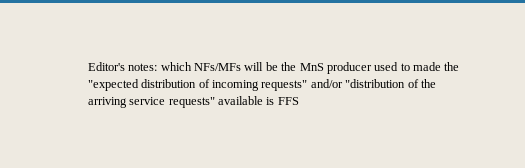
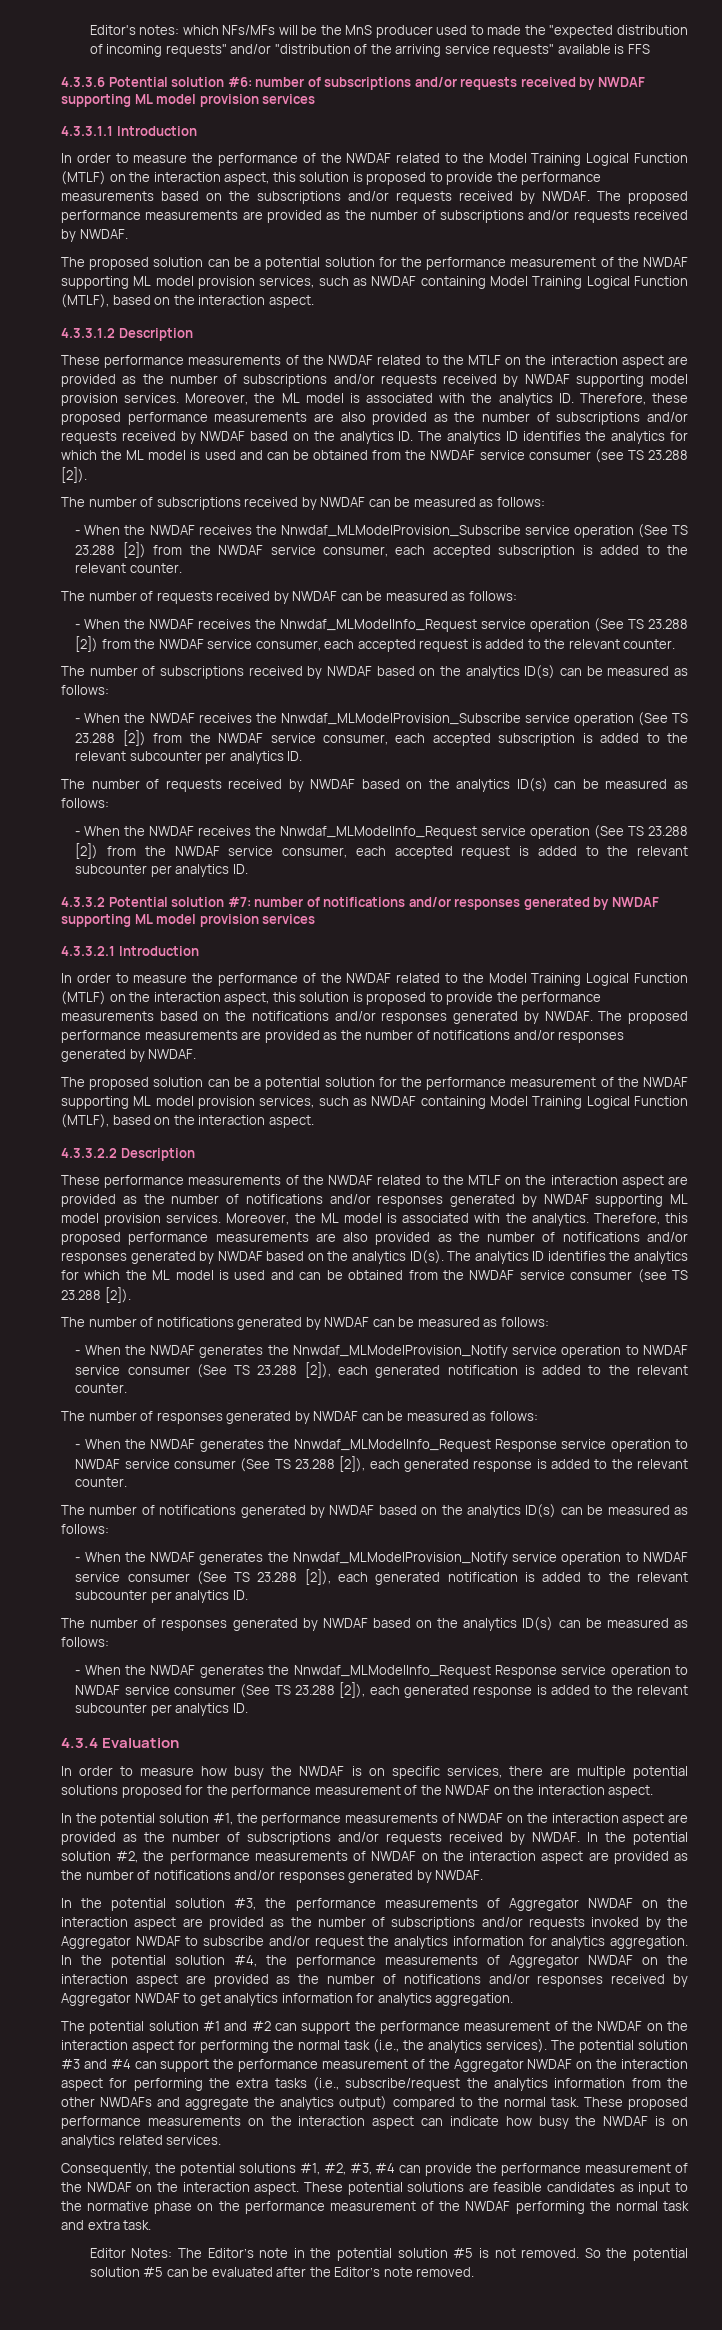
+ 4.3.3.6 Potential solution #6: number of subscriptions and/or requests received by NWDAF supporting ML model provision services
+ 4.3.3.1.1 Introduction
+ In order to measure the performance of the NWDAF related to the Model Training Logical Function (MTLF) on the interaction aspect, this solution is proposed to provide the performance measurements based on the subscriptions and/or requests received by NWDAF. The proposed performance measurements are provided as the number of subscriptions and/or requests received by NWDAF.
+ The proposed solution can be a potential solution for the performance measurement of the NWDAF supporting ML model provision services, such as NWDAF containing Model Training Logical Function (MTLF), based on the interaction aspect.
+ 4.3.3.1.2 Description
+ These performance measurements of the NWDAF related to the MTLF on the interaction aspect are provided as the number of subscriptions and/or requests received by NWDAF supporting model provision services. Moreover, the ML model is associated with the analytics ID. Therefore, these proposed performance measurements are also provided as the number of subscriptions and/or requests received by NWDAF based on the analytics ID. The analytics ID identifies the analytics for which the ML model is used and can be obtained from the NWDAF service consumer (see TS 23.288 [2]).
+ The number of subscriptions received by NWDAF can be measured as follows:
+ - When the NWDAF receives the Nnwdaf_MLModelProvision_Subscribe service operation (See TS 23.288 [2]) from the NWDAF service consumer, each accepted subscription is added to the relevant counter.
+ The number of requests received by NWDAF can be measured as follows:
+ - When the NWDAF receives the Nnwdaf_MLModelInfo_Request service operation (See TS 23.288 [2]) from the NWDAF service consumer, each accepted request is added to the relevant counter.
+ The number of subscriptions received by NWDAF based on the analytics ID(s) can be measured as follows:
+ - When the NWDAF receives the Nnwdaf_MLModelProvision_Subscribe service operation (See TS 23.288 [2]) from the NWDAF service consumer, each accepted subscription is added to the relevant subcounter per analytics ID.
+ The number of requests received by NWDAF based on the analytics ID(s) can be measured as follows:
+ - When the NWDAF receives the Nnwdaf_MLModelInfo_Request service operation (See TS 23.288 [2]) from the NWDAF service consumer, each accepted request is added to the relevant subcounter per analytics ID.
+ 4.3.3.2 Potential solution #7: number of notifications and/or responses generated by NWDAF supporting ML model provision services
+ 4.3.3.2.1 Introduction
+ In order to measure the performance of the NWDAF related to the Model Training Logical Function (MTLF) on the interaction aspect, this solution is proposed to provide the performance measurements based on the notifications and/or responses generated by NWDAF. The proposed performance measurements are provided as the number of notifications and/or responses generated by NWDAF.
+ The proposed solution can be a potential solution for the performance measurement of the NWDAF supporting ML model provision services, such as NWDAF containing Model Training Logical Function (MTLF), based on the interaction aspect.
+ 4.3.3.2.2 Description
+ These performance measurements of the NWDAF related to the MTLF on the interaction aspect are provided as the number of notifications and/or responses generated by NWDAF supporting ML model provision services. Moreover, the ML model is associated with the analytics. Therefore, this proposed performance measurements are also provided as the number of notifications and/or responses generated by NWDAF based on the analytics ID(s). The analytics ID identifies the analytics for which the ML model is used and can be obtained from the NWDAF service consumer (see TS 23.288 [2]).
+ The number of notifications generated by NWDAF can be measured as follows:
+ - When the NWDAF generates the Nnwdaf_MLModelProvision_Notify service operation to NWDAF service consumer (See TS 23.288 [2]), each generated notification is added to the relevant counter.
+ The number of responses generated by NWDAF can be measured as follows:
+ - When the NWDAF generates the Nnwdaf_MLModelInfo_Request Response service operation to NWDAF service consumer (See TS 23.288 [2]), each generated response is added to the relevant counter.
+ The number of notifications generated by NWDAF based on the analytics ID(s) can be measured as follows:
+ - When the NWDAF generates the Nnwdaf_MLModelProvision_Notify service operation to NWDAF service consumer (See TS 23.288 [2]), each generated notification is added to the relevant subcounter per analytics ID.
+ The number of responses generated by NWDAF based on the analytics ID(s) can be measured as follows:
+ - When the NWDAF generates the Nnwdaf_MLModelInfo_Request Response service operation to NWDAF service consumer (See TS 23.288 [2]), each generated response is added to the relevant subcounter per analytics ID.
+ 4.3.4 Evaluation
+ In order to measure how busy the NWDAF is on specific services, there are multiple potential solutions proposed for the performance measurement of the NWDAF on the interaction aspect.
+ In the potential solution #1, the performance measurements of NWDAF on the interaction aspect are provided as the number of subscriptions and/or requests received by NWDAF. In the potential solution #2, the performance measurements of NWDAF on the interaction aspect are provided as the number of notifications and/or responses generated by NWDAF.
+ In the potential solution #3, the performance measurements of Aggregator NWDAF on the interaction aspect are provided as the number of subscriptions and/or requests invoked by the Aggregator NWDAF to subscribe and/or request the analytics information for analytics aggregation. In the potential solution #4, the performance measurements of Aggregator NWDAF on the interaction aspect are provided as the number of notifications and/or responses received by Aggregator NWDAF to get analytics information for analytics aggregation.
+ The potential solution #1 and #2 can support the performance measurement of the NWDAF on the interaction aspect for performing the normal task (i.e., the analytics services). The potential solution #3 and #4 can support the performance measurement of the Aggregator NWDAF on the interaction aspect for performing the extra tasks (i.e., subscribe/request the analytics information from the other NWDAFs and aggregate the analytics output) compared to the normal task. These proposed performance measurements on the interaction aspect can indicate how busy the NWDAF is on analytics related services.
+ Consequently, the potential solutions #1, #2, #3, #4 can provide the performance measurement of the NWDAF on the interaction aspect. These potential solutions are feasible candidates as input to the normative phase on the performance measurement of the NWDAF performing the normal task and extra task.
+ Editor Notes: The Editor’s note in the potential solution #5 is not removed. So the potential solution #5 can be evaluated after the Editor’s note removed.

